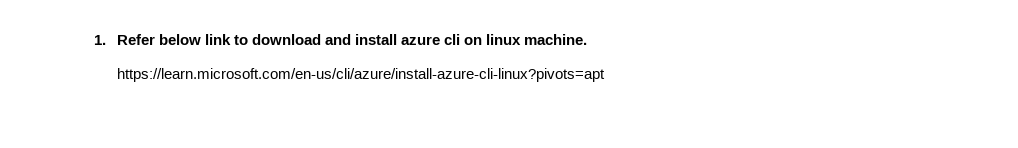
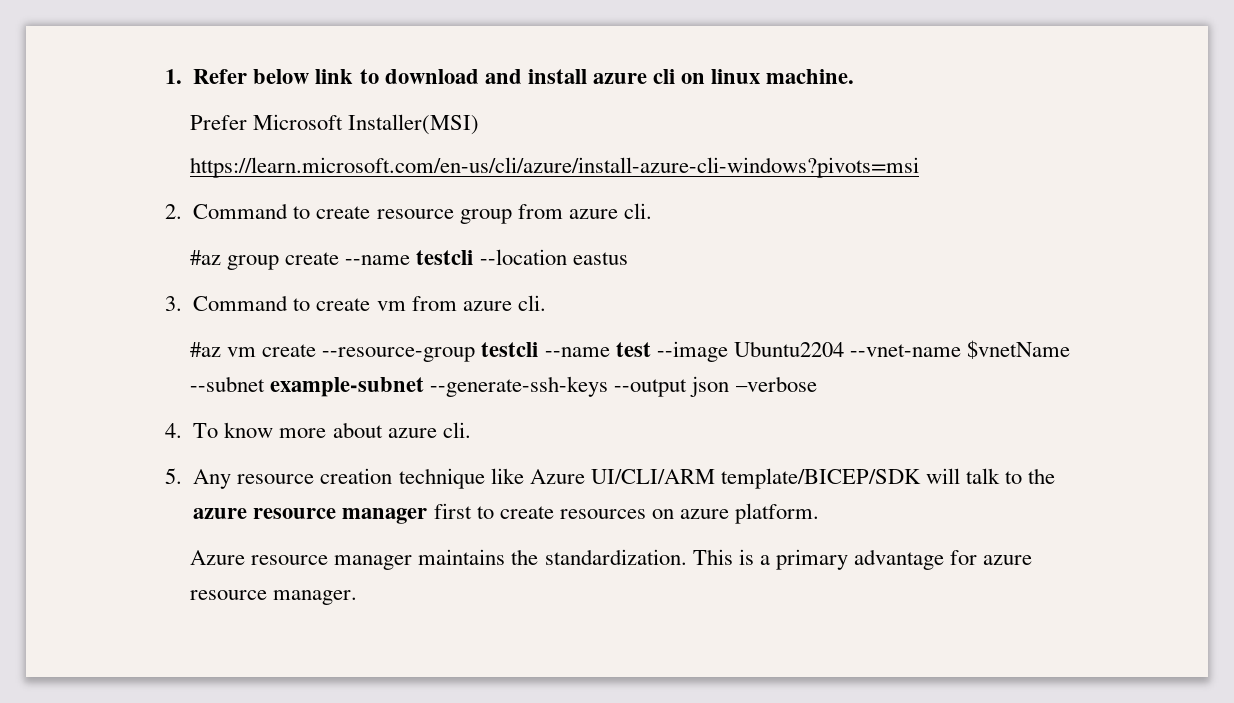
- https://learn.microsoft.com/en-us/cli/azure/install-azure-cli-linux?pivots=apt
+ Prefer Microsoft Installer(MSI)
+ https://learn.microsoft.com/en-us/cli/azure/install-azure-cli-windows?pivots=msi
+ 2. Command to create resource group from azure cli.
+ #az group create --name testcli --location eastus
+ 3. Command to create vm from azure cli.
+ #az vm create --resource-group testcli --name test --image Ubuntu2204 --vnet-name $vnetName --subnet example-subnet --generate-ssh-keys --output json –verbose
+ 4. To know more about azure cli.
+ 5. Any resource creation technique like Azure UI/CLI/ARM template/BICEP/SDK will talk to the azure resource manager first to create resources on azure platform.
+ Azure resource manager maintains the standardization. This is a primary advantage for azure resource manager.

